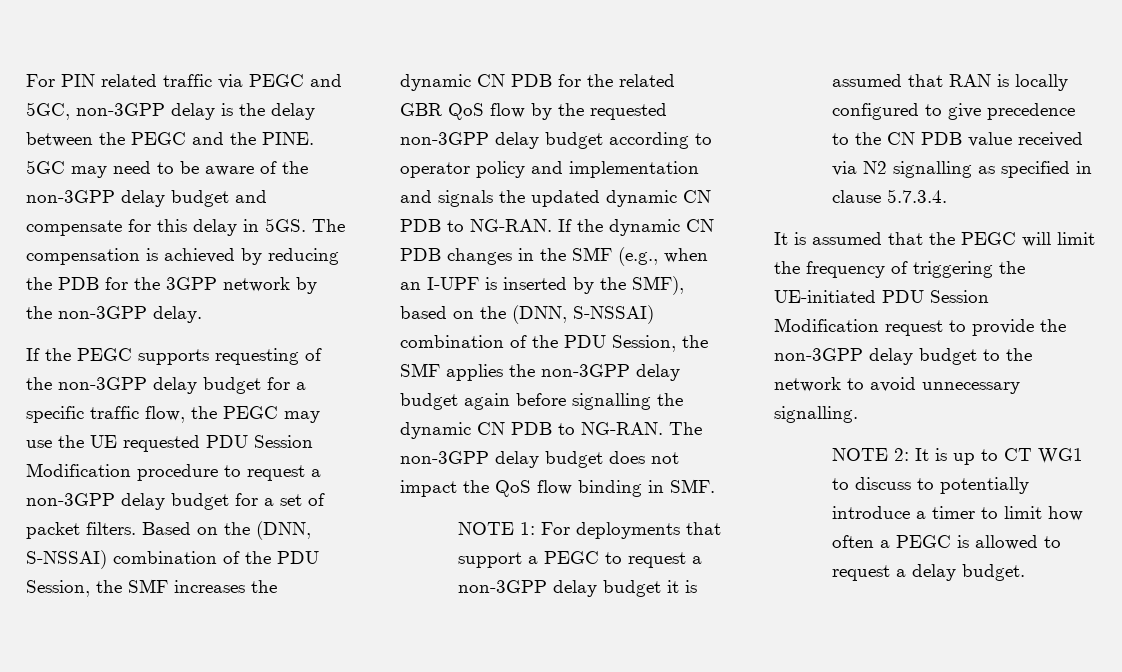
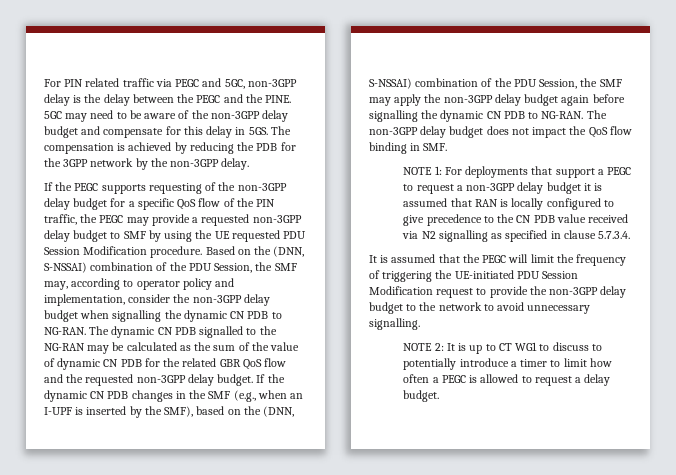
- If the PEGC supports requesting of the non-3GPP delay budget for a specific traffic flow, the PEGC may use the UE requested PDU Session Modification procedure to request a non-3GPP delay budget for a set of packet filters.
+ If the PEGC supports requesting of the non-3GPP delay budget for a specific QoS flow of the PIN traffic, the PEGC may provide a requested non-3GPP delay budget to SMF by using the UE requested PDU Session Modification procedure.
- Based on the (DNN, S-NSSAI) combination of the PDU Session, the SMF increases the dynamic CN PDB for the related GBR QoS flow by the requested non-3GPP delay budget according to operator policy and implementation and signals the updated dynamic CN PDB to NG-RAN.
+ Based on the (DNN, S-NSSAI) combination of the PDU Session, the SMF may, according to operator policy and implementation, consider the non-3GPP delay budget when signalling the dynamic CN PDB to NG-RAN. The dynamic CN PDB signalled to the NG-RAN may be calculated as the sum of the value of dynamic CN PDB for the related GBR QoS flow and the requested non-3GPP delay budget.
- If the dynamic CN PDB changes in the SMF (e.g., when an I-UPF is inserted by the SMF), based on the (DNN, S-NSSAI) combination of the PDU Session, the SMF applies the non-3GPP delay budget again before signalling the dynamic CN PDB to NG-RAN.
+ If the dynamic CN PDB changes in the SMF (e.g., when an I-UPF is inserted by the SMF), based on the (DNN, S-NSSAI) combination of the PDU Session, the SMF may apply the non-3GPP delay budget again before signalling the dynamic CN PDB to NG-RAN.

